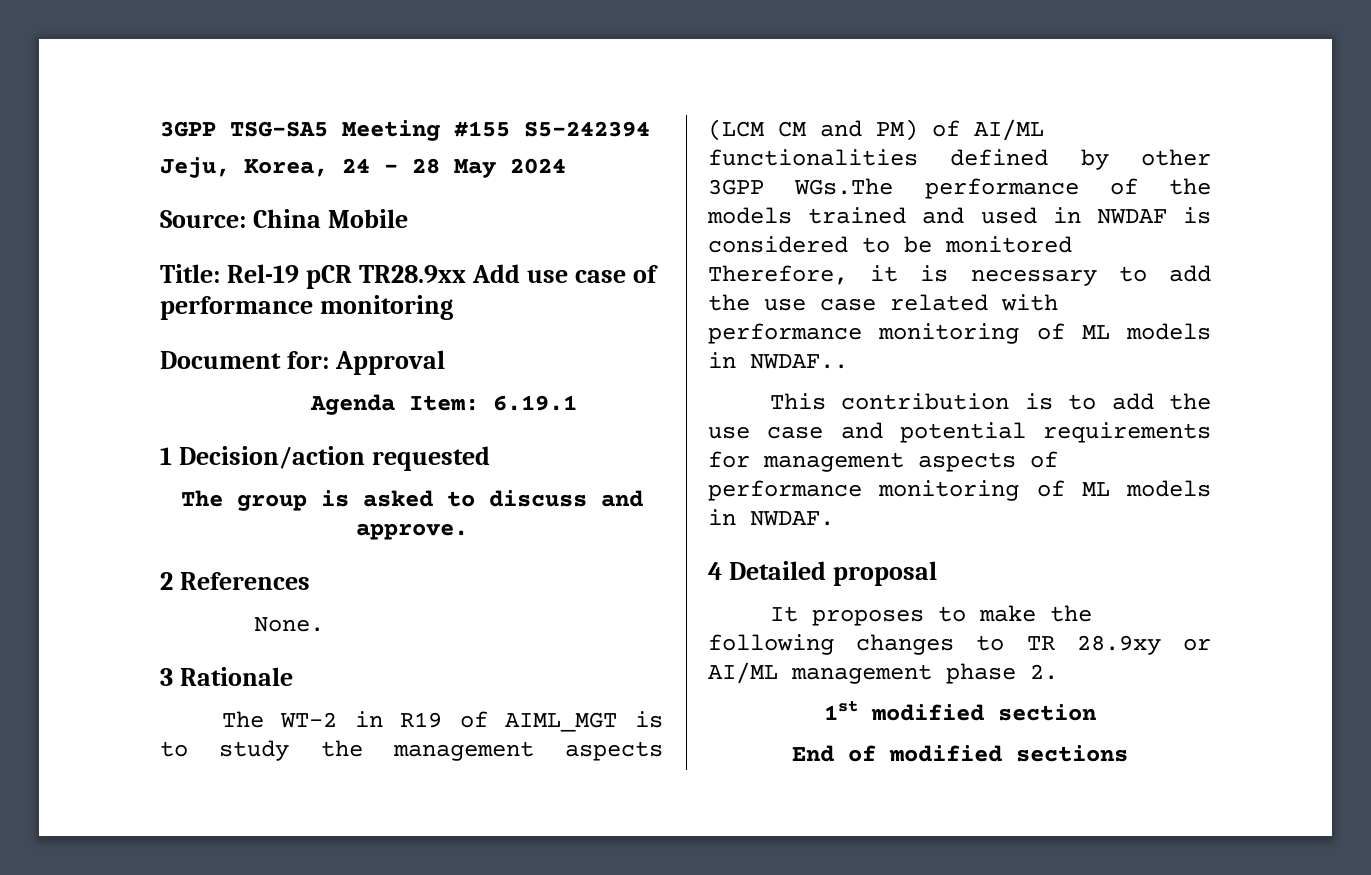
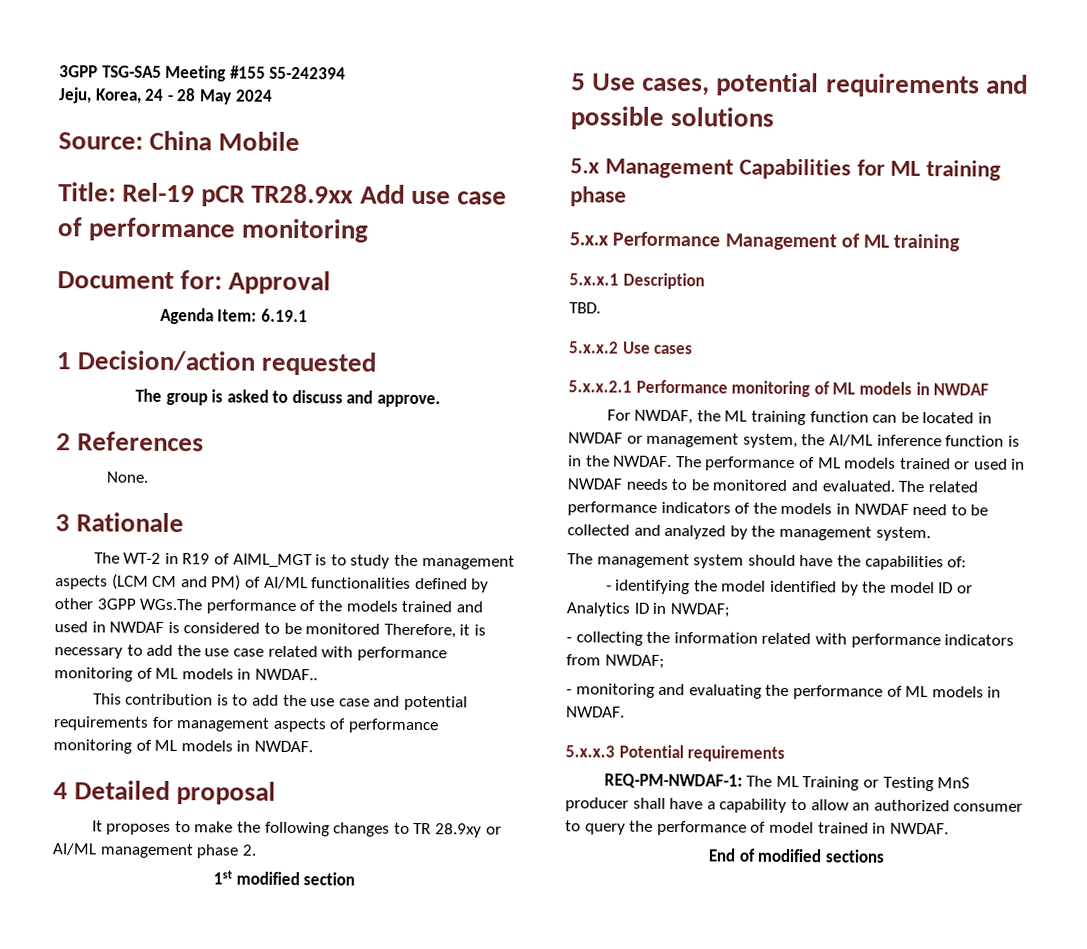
+ 5 Use cases, potential requirements and possible solutions
+ 5.x Management Capabilities for ML training phase
+ 5.x.x Performance Management of ML training
+ 5.x.x.1 Description
+ TBD.
+ 5.x.x.2 Use cases
+ 5.x.x.2.1 Performance monitoring of ML models in NWDAF
+ For NWDAF, the ML training function can be located in NWDAF or management system, the AI/ML inference function is in the NWDAF. The performance of ML models trained or used in NWDAF needs to be monitored and evaluated. The related performance indicators of the models in NWDAF need to be collected and analyzed by the management system.
+ The management system should have the capabilities of:
+ - identifying the model identified by the model ID or Analytics ID in NWDAF;
+ - collecting the information related with performance indicators from NWDAF;
+ - monitoring and evaluating the performance of ML models in NWDAF.
+ 5.x.x.3 Potential requirements
+ REQ-PM-NWDAF-1: The ML Training or Testing MnS producer shall have a capability to allow an authorized consumer to query the performance of model trained in NWDAF.

